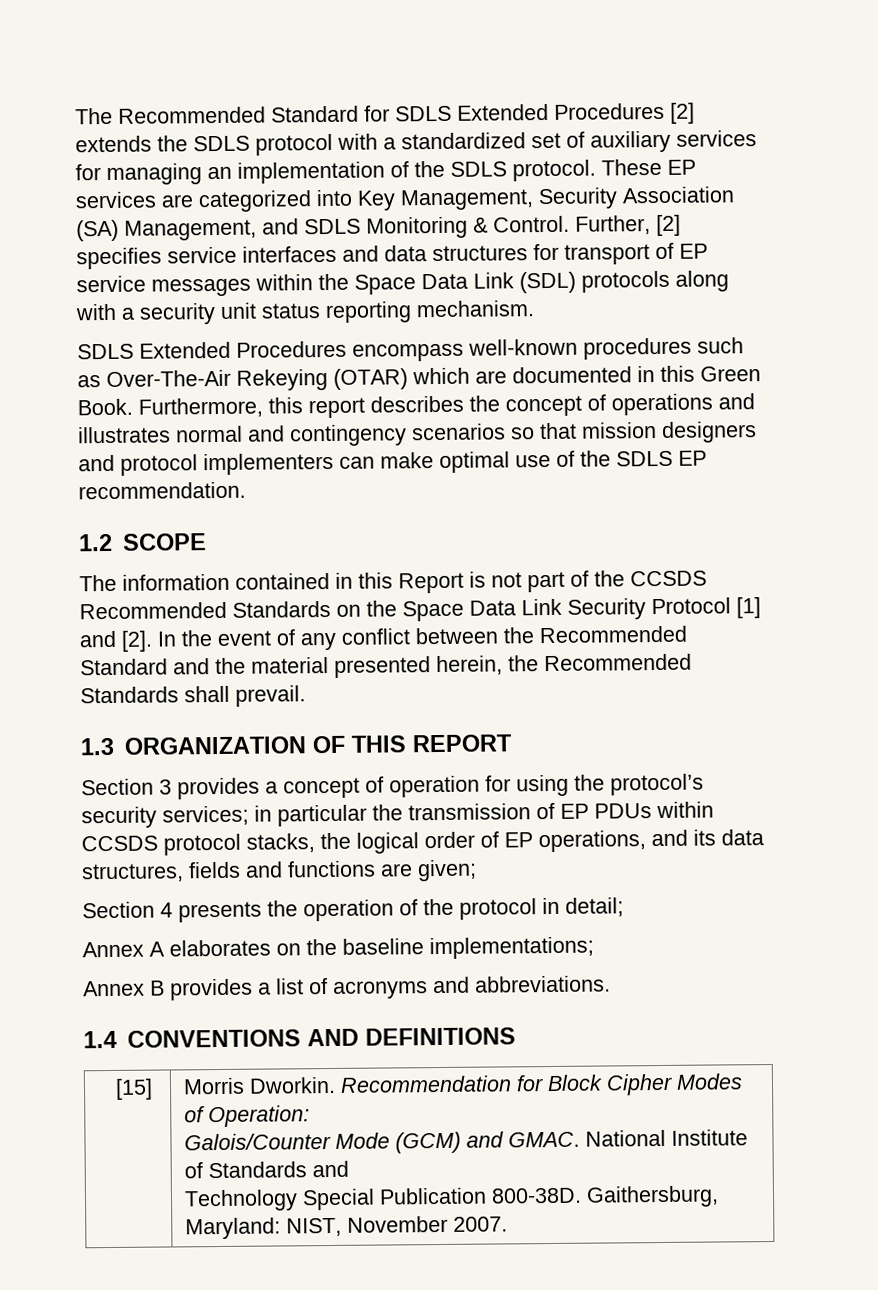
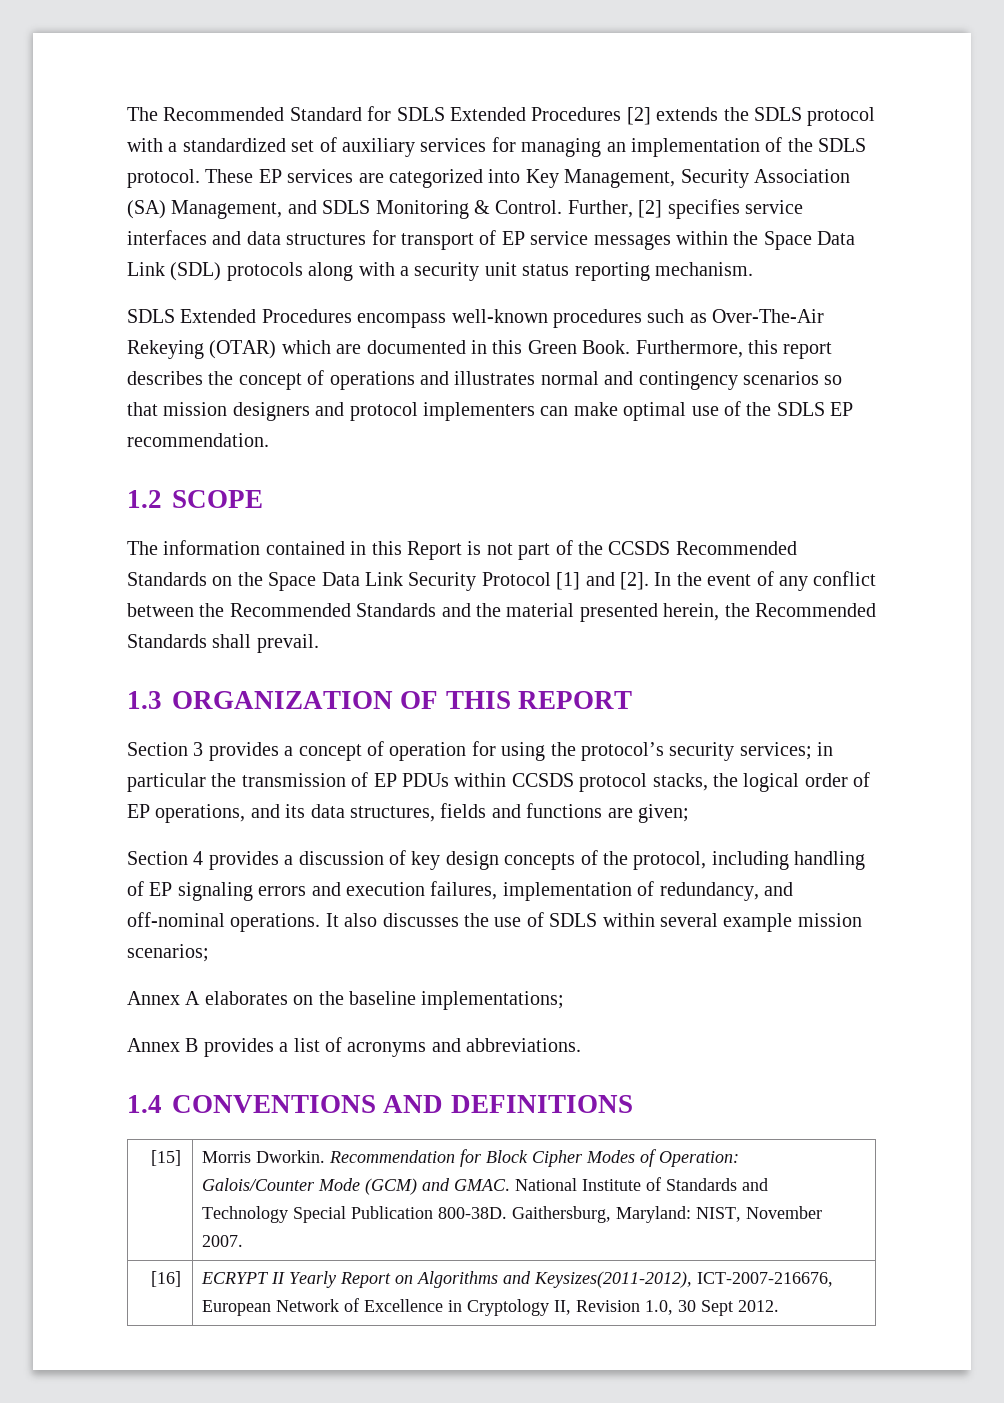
- In the event of any conflict between the Recommended Standard and the material presented herein, the Recommended Standards shall prevail.
+ In the event of any conflict between the Recommended Standards and the material presented herein, the Recommended Standards shall prevail.
- Section 4 presents the operation of the protocol in detail;
+ Section 4 provides a discussion of key design concepts of the protocol, including handling of EP signaling errors and execution failures, implementation of redundancy, and off-nominal operations. It also discusses the use of SDLS within several example mission scenarios;
+ [16] | ECRYPT II Yearly Report on Algorithms and Keysizes(2011-2012), ICT-2007-216676, European Network of Excellence in Cryptology II, Revision 1.0, 30 Sept 2012.

